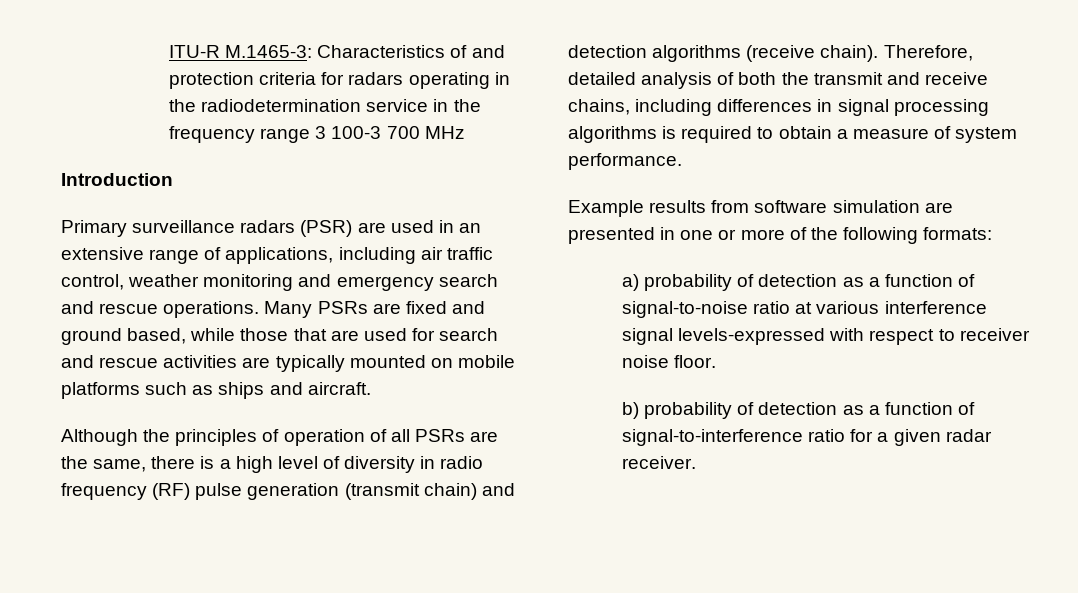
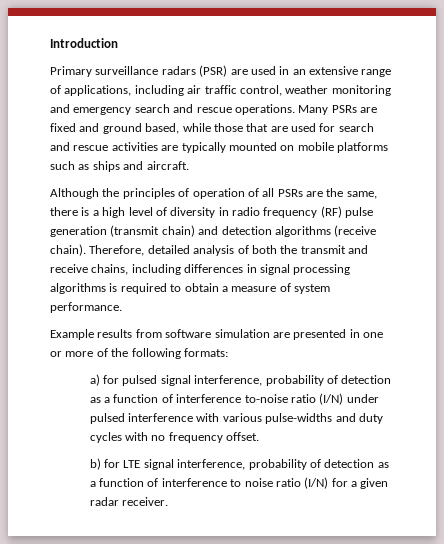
- ITU-R M.1465-3: Characteristics of and protection criteria for radars operating in the radiodetermination service in the frequency range 3 100-3 700 MHz
- a) probability of detection as a function of signal-to-noise ratio at various interference signal levels-expressed with respect to receiver noise floor.
- b) probability of detection as a function of signal-to-interference ratio for a given radar receiver.
+ a) for pulsed signal interference, probability of detection as a function of interference to-noise ratio (I/N) under pulsed interference with various pulse-widths and duty cycles with no frequency offset.
+ b) for LTE signal interference, probability of detection as a function of interference to noise ratio (I/N) for a given radar receiver.

